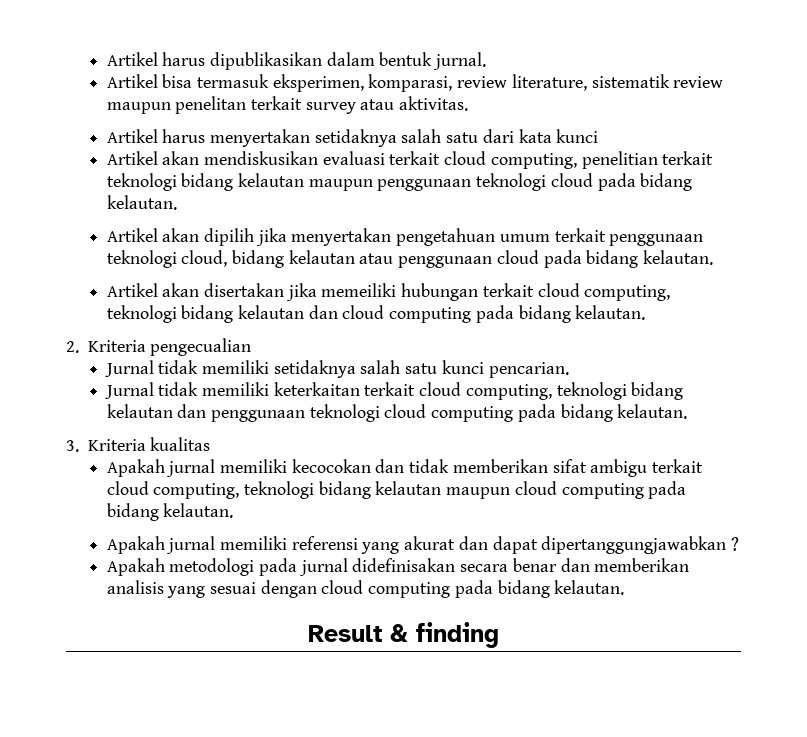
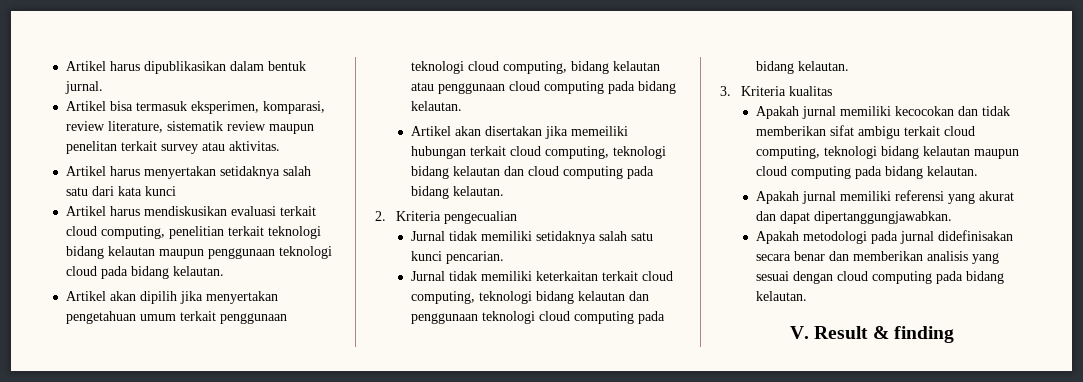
- Artikel akan mendiskusikan evaluasi terkait cloud computing, penelitian terkait teknologi bidang kelautan maupun penggunaan teknologi cloud pada bidang kelautan.
+ Artikel harus mendiskusikan evaluasi terkait cloud computing, penelitian terkait teknologi bidang kelautan maupun penggunaan teknologi cloud pada bidang kelautan.
- Artikel akan dipilih jika menyertakan pengetahuan umum terkait penggunaan teknologi cloud, bidang kelautan atau penggunaan cloud pada bidang kelautan.
+ Artikel akan dipilih jika menyertakan pengetahuan umum terkait penggunaan teknologi cloud computing, bidang kelautan atau penggunaan cloud computing pada bidang kelautan.
- Apakah jurnal memiliki referensi yang akurat dan dapat dipertanggungjawabkan ?
+ Apakah jurnal memiliki referensi yang akurat dan dapat dipertanggungjawabkan.
- Result & finding
+ V. Result & finding

